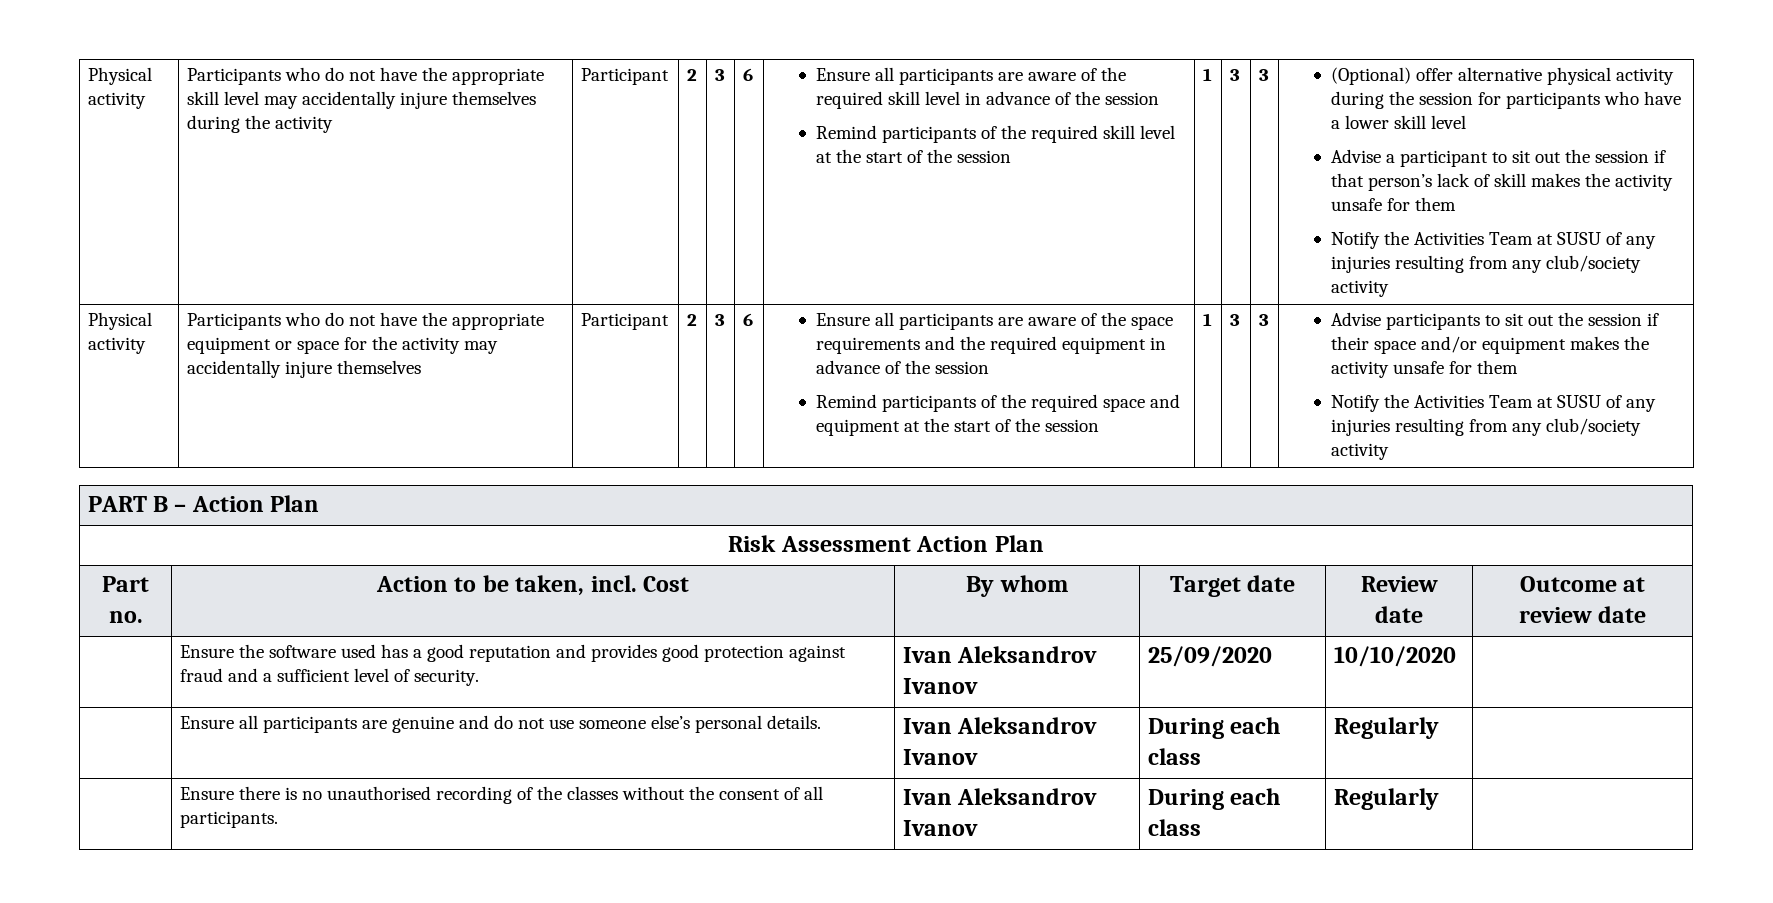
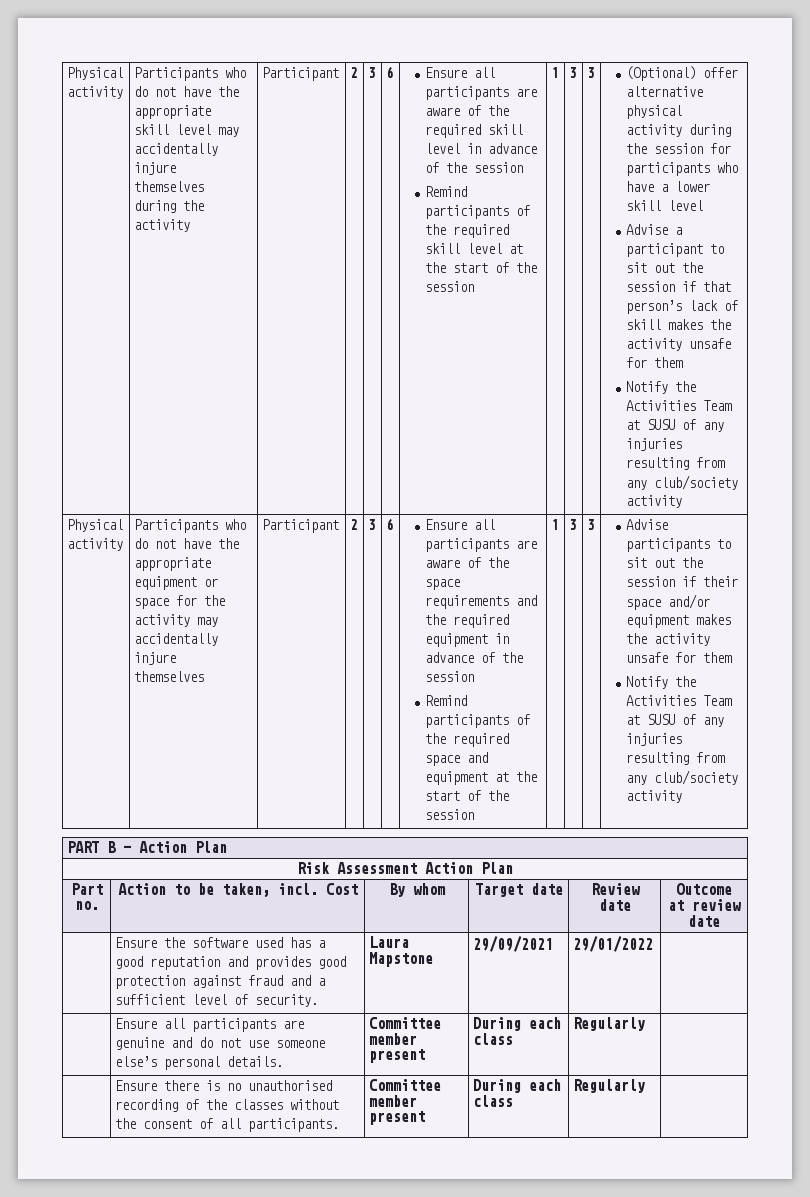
- | Ensure the software used has a good reputation and provides good protection against fraud and a sufficient level of security. | Ivan Aleksandrov Ivanov | 25/09/2020 | 10/10/2020 |
+ | Ensure the software used has a good reputation and provides good protection against fraud and a sufficient level of security. | Laura Mapstone | 29/09/2021 | 29/01/2022 |
- | Ensure all participants are genuine and do not use someone else’s personal details. | Ivan Aleksandrov Ivanov | During each class | Regularly |
+ | Ensure all participants are genuine and do not use someone else’s personal details. | Committee member present | During each class | Regularly |
- | Ensure there is no unauthorised recording of the classes without the consent of all participants. | Ivan Aleksandrov Ivanov | During each class | Regularly |
+ | Ensure there is no unauthorised recording of the classes without the consent of all participants. | Committee member present | During each class | Regularly |

